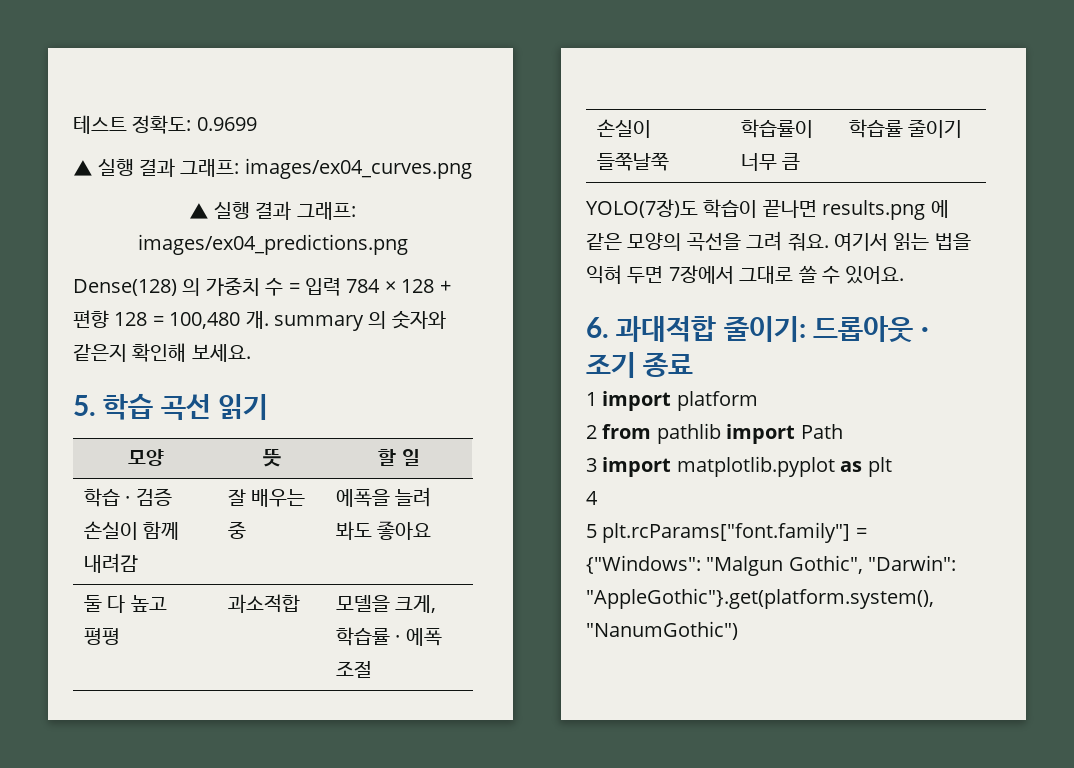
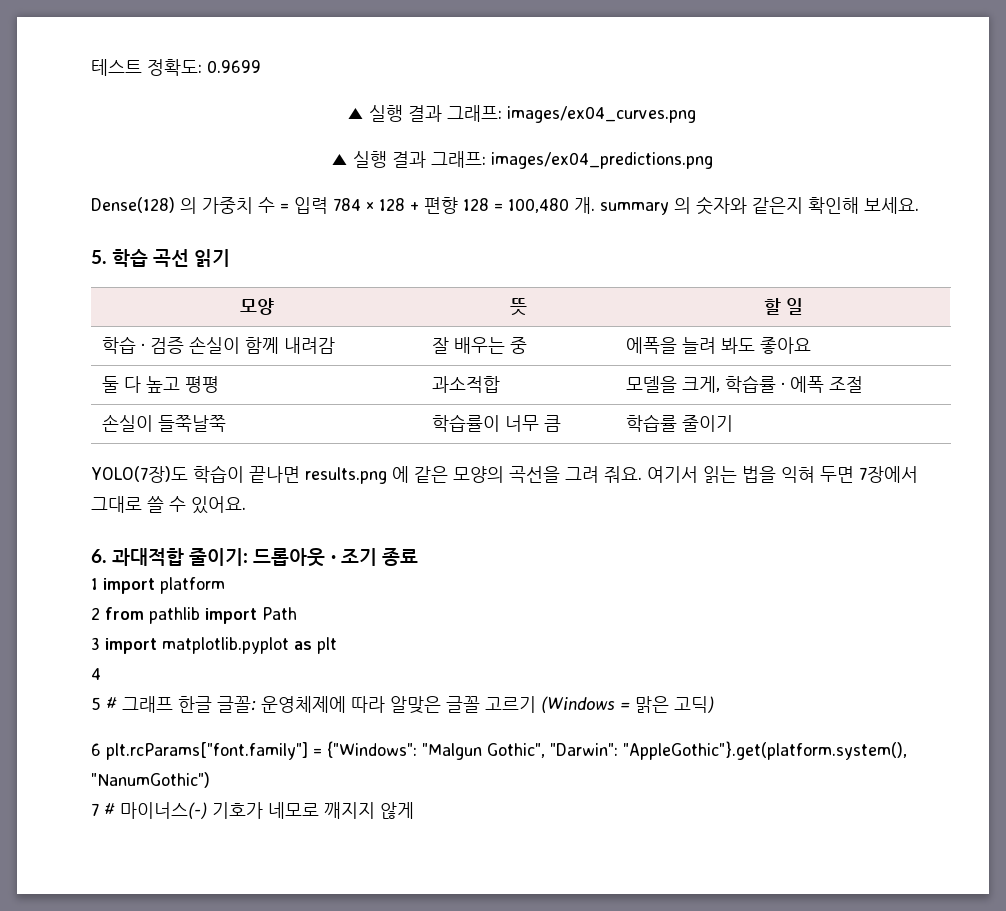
- 5 plt.rcParams["font.family"] = {"Windows": "Malgun Gothic", "Darwin": "AppleGothic"}.get(platform.system(), "NanumGothic")
+ 5 # 그래프 한글 글꼴: 운영체제에 따라 알맞은 글꼴 고르기 (Windows = 맑은 고딕)
+ 6 plt.rcParams["font.family"] = {"Windows": "Malgun Gothic", "Darwin": "AppleGothic"}.get(platform.system(), "NanumGothic")
+ 7 # 마이너스(-) 기호가 네모로 깨지지 않게

